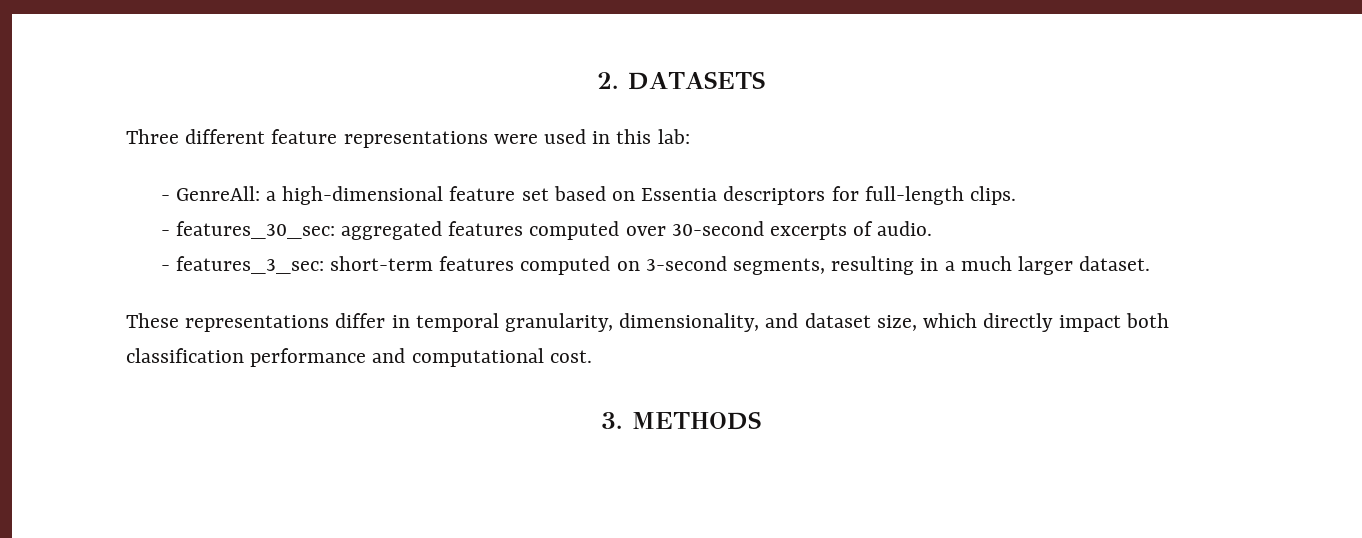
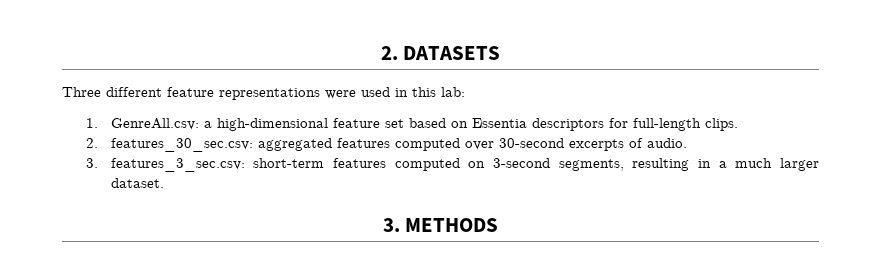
- - GenreAll: a high-dimensional feature set based on Essentia descriptors for full-length clips.
+ 1. GenreAll.csv: a high-dimensional feature set based on Essentia descriptors for full-length clips.
- - features_30_sec: aggregated features computed over 30-second excerpts of audio.
+ 2. features_30_sec.csv: aggregated features computed over 30-second excerpts of audio.
- - features_3_sec: short-term features computed on 3-second segments, resulting in a much larger dataset.
+ 3. features_3_sec.csv: short-term features computed on 3-second segments, resulting in a much larger dataset.
- These representations differ in temporal granularity, dimensionality, and dataset size, which directly impact both classification performance and computational cost.

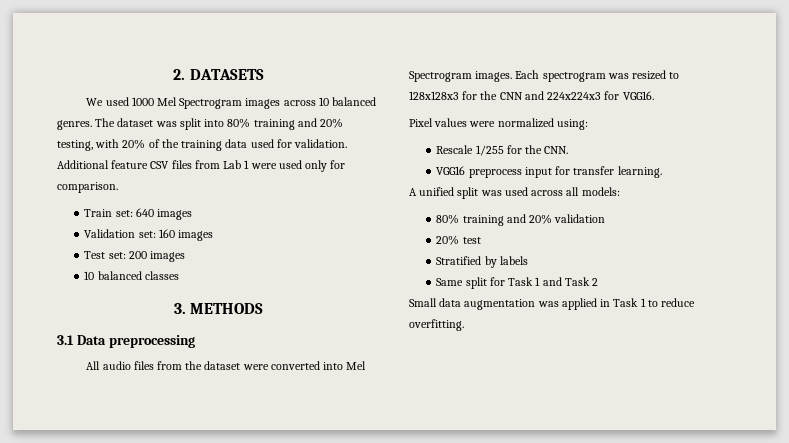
- Three different feature representations were used in this lab:
- 1. GenreAll.csv: a high-dimensional feature set based on Essentia descriptors for full-length clips.
- 2. features_30_sec.csv: aggregated features computed over 30-second excerpts of audio.
- 3. features_3_sec.csv: short-term features computed on 3-second segments, resulting in a much larger dataset.
+ We used 1000 Mel Spectrogram images across 10 balanced genres. The dataset was split into 80% training and 20% testing, with 20% of the training data used for validation. Additional feature CSV files from Lab 1 were used only for comparison.
+ Train set: 640 images
+ Validation set: 160 images
+ Test set: 200 images
+ 10 balanced classes
  3. METHODS
+ 3.1 Data preprocessing
+ All audio files from the dataset were converted into Mel Spectrogram images. Each spectrogram was resized to 128x128x3 for the CNN and 224x224x3 for VGG16.
+ Pixel values were normalized using:
+ Rescale 1/255 for the CNN.
+ VGG16 preprocess input for transfer learning.
+ A unified split was used across all models:
+ 80% training and 20% validation
+ 20% test
+ Stratified by labels
+ Same split for Task 1 and Task 2
+ Small data augmentation was applied in Task 1 to reduce overfitting.

